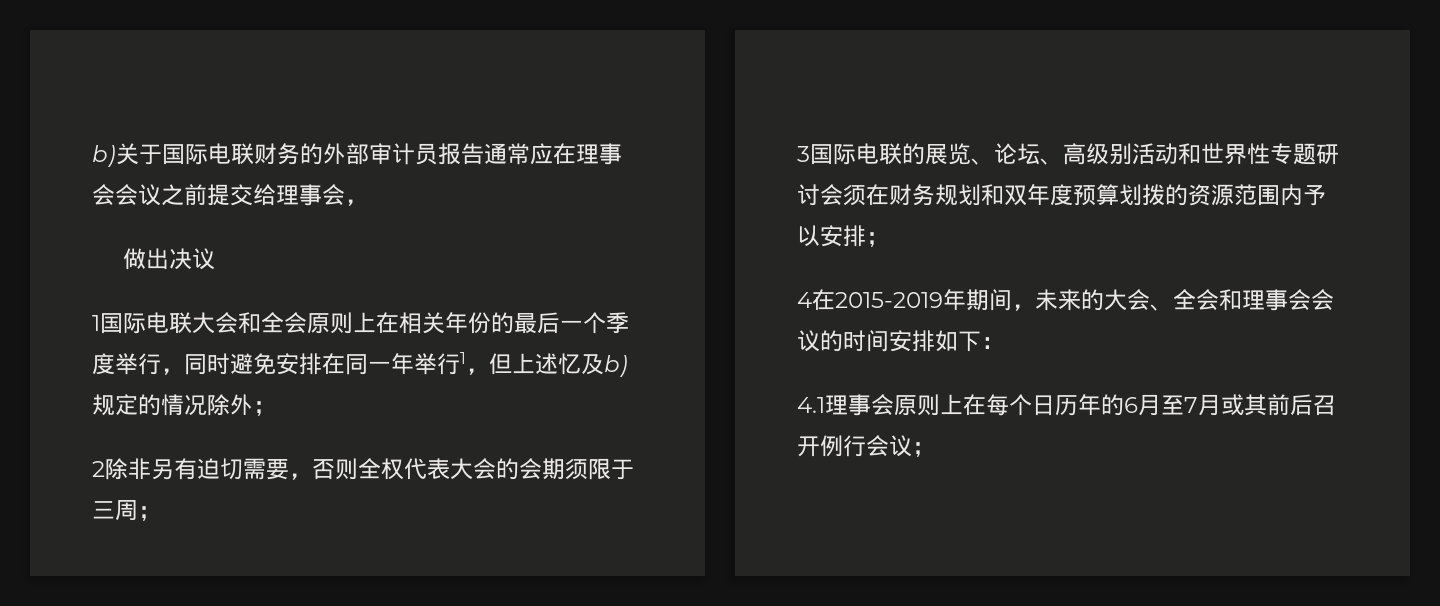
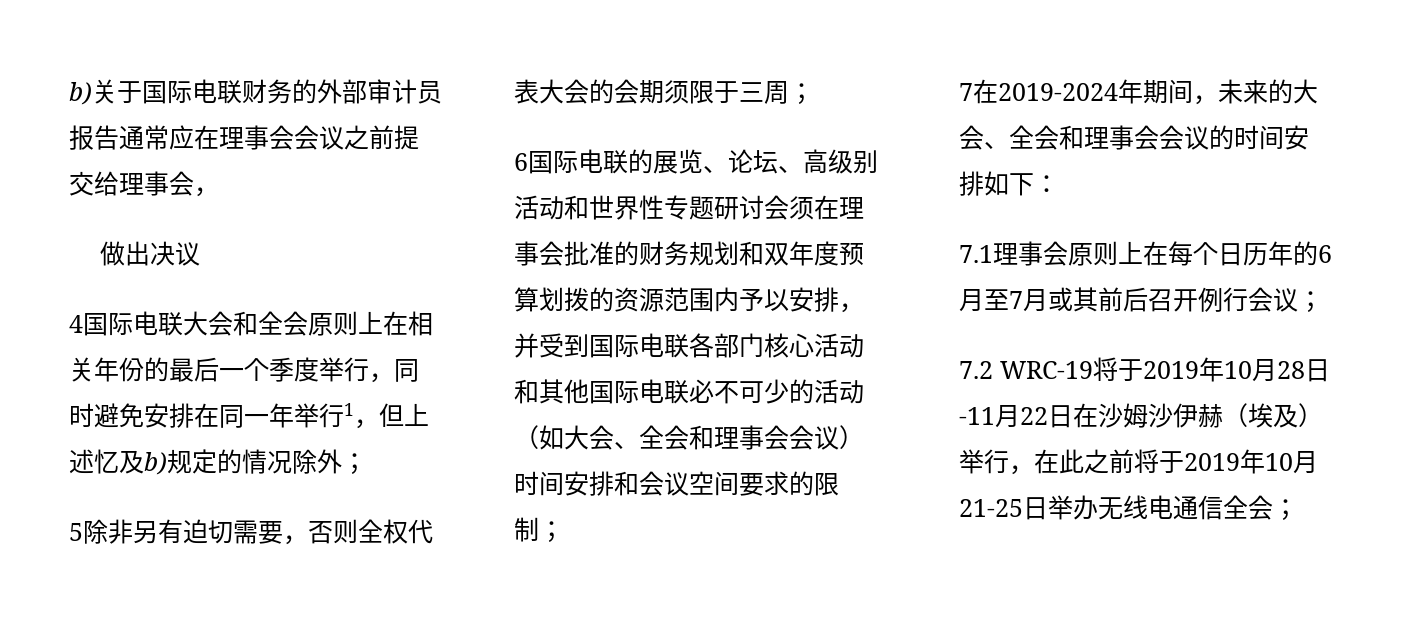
- 1国际电联大会和全会原则上在相关年份的最后一个季度举行，同时避免安排在同一年举行1，但上述忆及b)规定的情况除外；
+ 4国际电联大会和全会原则上在相关年份的最后一个季度举行，同时避免安排在同一年举行1，但上述忆及b)规定的情况除外；
- 2除非另有迫切需要，否则全权代表大会的会期须限于三周；
+ 5除非另有迫切需要，否则全权代表大会的会期须限于三周；
- 3国际电联的展览、论坛、高级别活动和世界性专题研讨会须在财务规划和双年度预算划拨的资源范围内予以安排；
- 4在2015-2019年期间，未来的大会、全会和理事会会议的时间安排如下：
+ 6国际电联的展览、论坛、高级别活动和世界性专题研讨会须在理事会批准的财务规划和双年度预算划拨的资源范围内予以安排，并受到国际电联各部门核心活动和其他国际电联必不可少的活动（如大会、全会和理事会会议）时间安排和会议空间要求的限制；
+ 7在2019-2024年期间，未来的大会、全会和理事会会议的时间安排如下：
- 4.1理事会原则上在每个日历年的6月至7月或其前后召开例行会议；
+ 7.1理事会原则上在每个日历年的6月至7月或其前后召开例行会议；
+ 7.2 WRC-19将于2019年10月28日-11月22日在沙姆沙伊赫（埃及）举行，在此之前将于2019年10月21-25日举办无线电通信全会；

